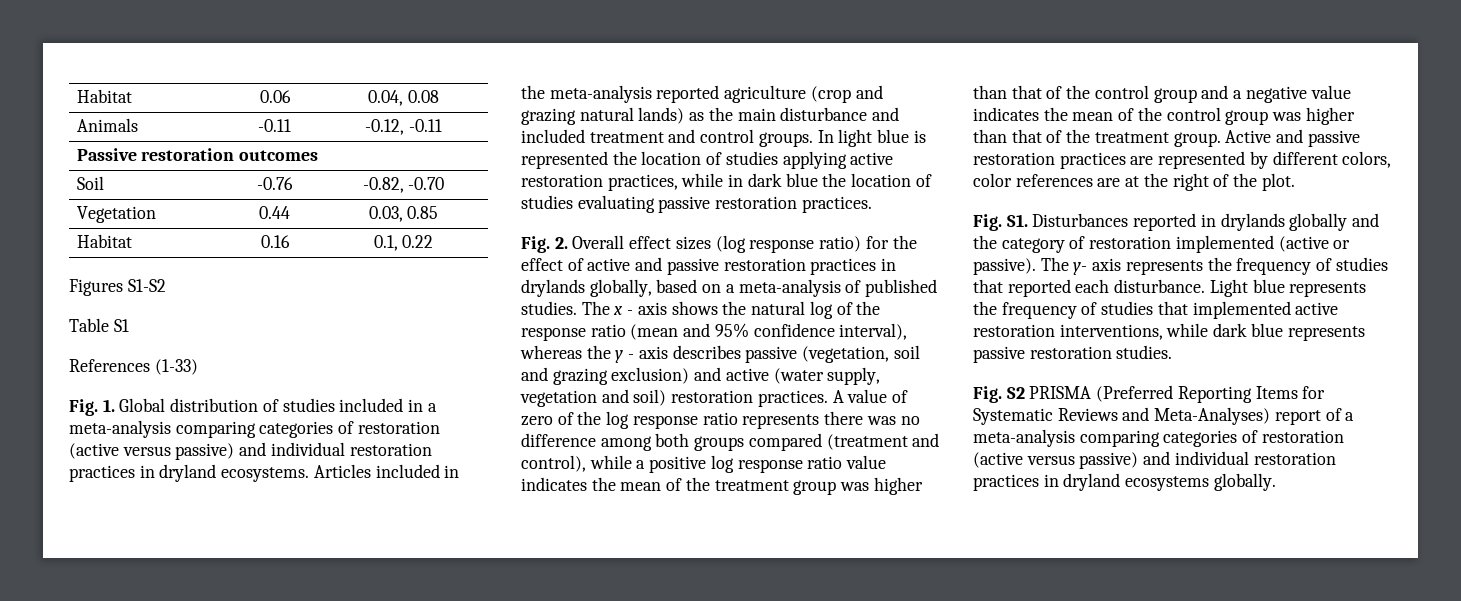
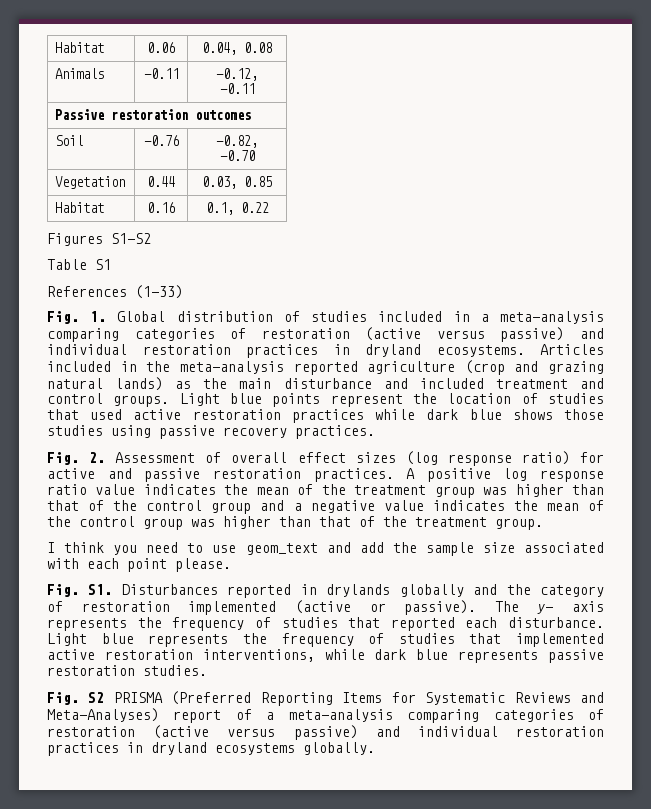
- In light blue is represented the location of studies applying active restoration practices, while in dark blue the location of studies evaluating passive restoration practices.
+ Light blue points represent the location of studies that used active restoration practices while dark blue shows those studies using passive recovery practices.
- Fig. 2. Overall effect sizes (log response ratio) for the effect of active and passive restoration practices in drylands globally, based on a meta-analysis of published studies. The x - axis shows the natural log of the response ratio (mean and 95% confidence interval), whereas the y - axis describes passive (vegetation, soil and grazing exclusion) and active (water supply, vegetation and soil) restoration practices. A value of zero of the log response ratio represents there was no difference among both groups compared (treatment and control), while a positive log response ratio value indicates the mean of the treatment group was higher than that of the control group and a negative value indicates the mean of the control group was higher than that of the treatment group. Active and passive restoration practices are represented by different colors, color references are at the right of the plot.
+ Fig. 2. Assessment of overall effect sizes (log response ratio) for active and passive restoration practices. A positive log response ratio value indicates the mean of the treatment group was higher than that of the control group and a negative value indicates the mean of the control group was higher than that of the treatment group.
+ I think you need to use geom_text and add the sample size associated with each point please.

